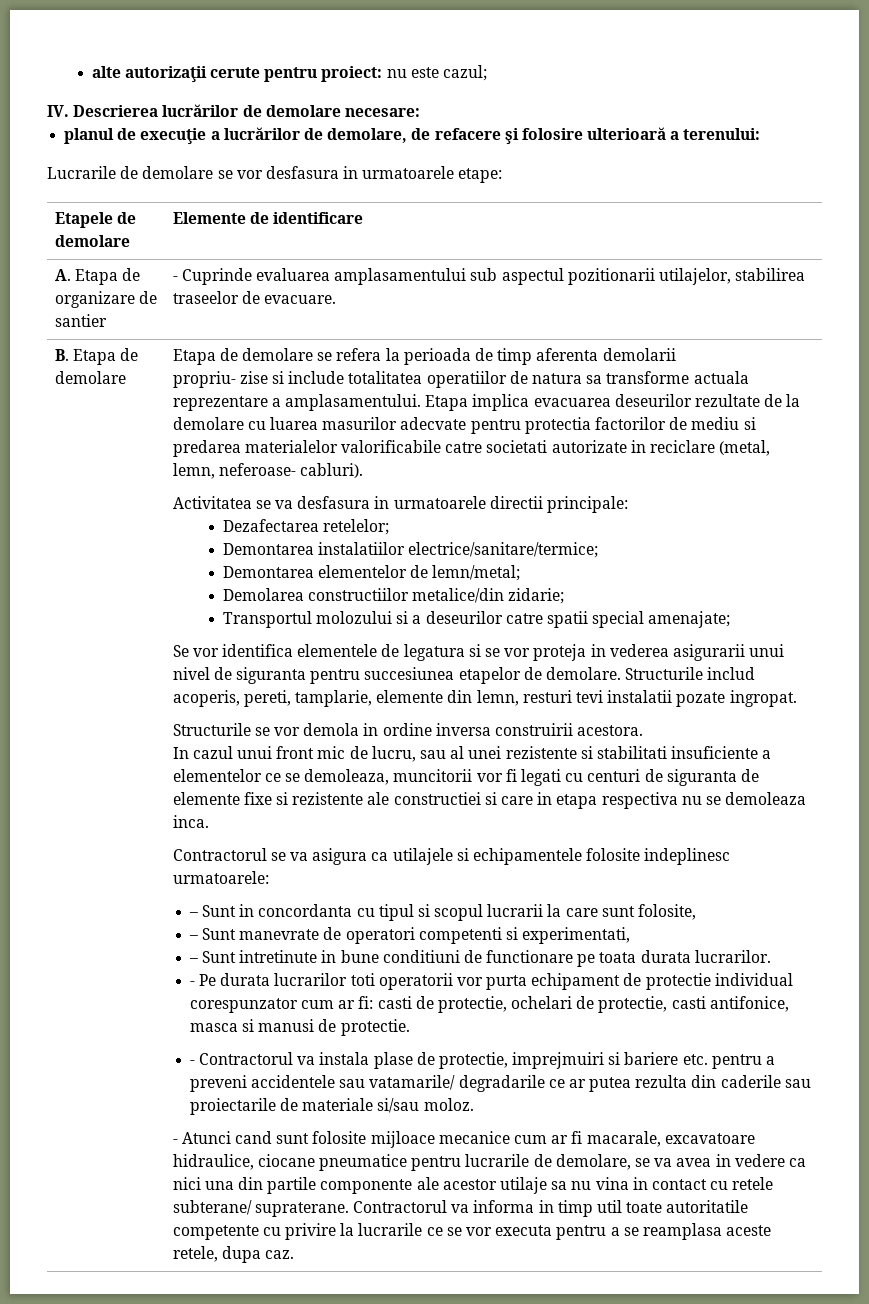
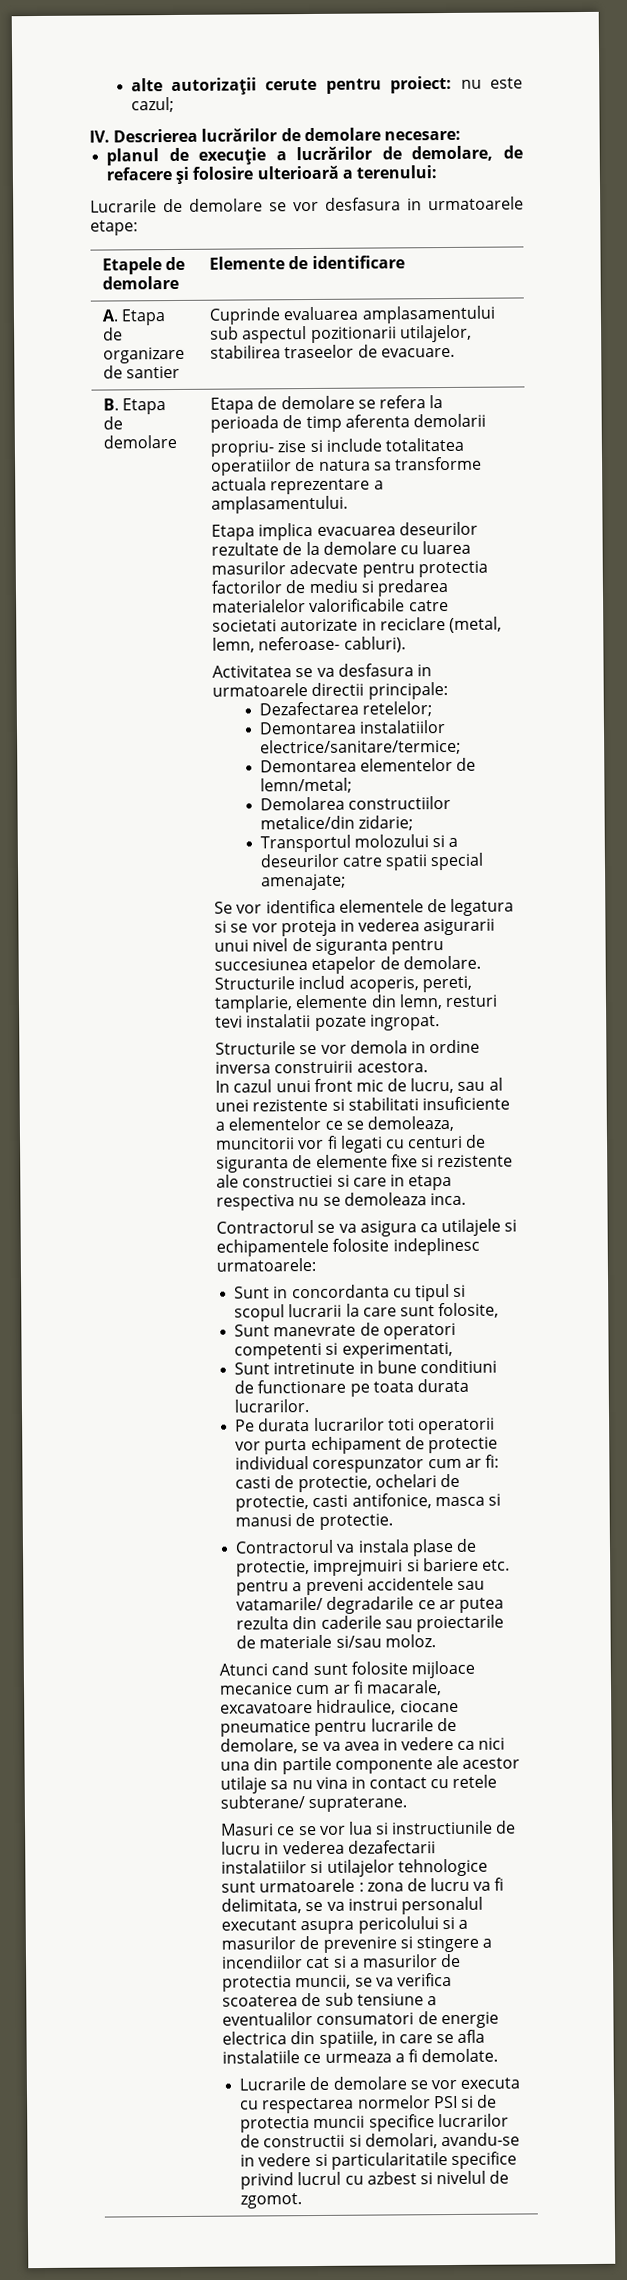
- A. Etapa de organizare de santier | - Cuprinde evaluarea amplasamentului sub aspectul pozitionarii utilajelor, stabilirea traseelor de evacuare.
+ A. Etapa de organizare de santier | Cuprinde evaluarea amplasamentului sub aspectul pozitionarii utilajelor, stabilirea traseelor de evacuare.
- propriu- zise si include totalitatea operatiilor de natura sa transforme actuala reprezentare a amplasamentului. Etapa implica evacuarea deseurilor rezultate de la demolare cu luarea masurilor adecvate pentru protectia factorilor de mediu si predarea materialelor valorificabile catre societati autorizate in reciclare (metal, lemn, neferoase- cabluri).
+ propriu- zise si include totalitatea operatiilor de natura sa transforme actuala reprezentare a amplasamentului.
+ Etapa implica evacuarea deseurilor rezultate de la demolare cu luarea masurilor adecvate pentru protectia factorilor de mediu si predarea materialelor valorificabile catre societati autorizate in reciclare (metal, lemn, neferoase- cabluri).
- – Sunt in concordanta cu tipul si scopul lucrarii la care sunt folosite,
+ Sunt in concordanta cu tipul si scopul lucrarii la care sunt folosite,
- – Sunt manevrate de operatori competenti si experimentati,
+ Sunt manevrate de operatori competenti si experimentati,
- – Sunt intretinute in bune conditiuni de functionare pe toata durata lucrarilor.
+ Sunt intretinute in bune conditiuni de functionare pe toata durata lucrarilor.
- - Pe durata lucrarilor toti operatorii vor purta echipament de protectie individual corespunzator cum ar fi: casti de protectie, ochelari de protectie, casti antifonice, masca si manusi de protectie.
+ Pe durata lucrarilor toti operatorii vor purta echipament de protectie individual corespunzator cum ar fi: casti de protectie, ochelari de protectie, casti antifonice, masca si manusi de protectie.
- - Contractorul va instala plase de protectie, imprejmuiri si bariere etc. pentru a preveni accidentele sau vatamarile/ degradarile ce ar putea rezulta din caderile sau proiectarile de materiale si/sau moloz.
+ Contractorul va instala plase de protectie, imprejmuiri si bariere etc. pentru a preveni accidentele sau vatamarile/ degradarile ce ar putea rezulta din caderile sau proiectarile de materiale si/sau moloz.
- - Atunci cand sunt folosite mijloace mecanice cum ar fi macarale, excavatoare hidraulice, ciocane pneumatice pentru lucrarile de demolare, se va avea in vedere ca nici una din partile componente ale acestor utilaje sa nu vina in contact cu retele subterane/ supraterane. Contractorul va informa in timp util toate autoritatile competente cu privire la lucrarile ce se vor executa pentru a se reamplasa aceste retele, dupa caz.
+ Atunci cand sunt folosite mijloace mecanice cum ar fi macarale, excavatoare hidraulice, ciocane pneumatice pentru lucrarile de demolare, se va avea in vedere ca nici una din partile componente ale acestor utilaje sa nu vina in contact cu retele subterane/ supraterane.
+ Masuri ce se vor lua si instructiunile de lucru in vederea dezafectarii instalatiilor si utilajelor tehnologice sunt urmatoarele : zona de lucru va fi delimitata, se va instrui personalul executant asupra pericolului si a masurilor de prevenire si stingere a incendiilor cat si a masurilor de protectia muncii, se va verifica scoaterea de sub tensiune a eventualilor consumatori de energie electrica din spatiile, in care se afla instalatiile ce urmeaza a fi demolate.
+ Lucrarile de demolare se vor executa cu respectarea normelor PSI si de protectia muncii specifice lucrarilor de constructii si demolari, avandu-se in vedere si particularitatile specifice privind lucrul cu azbest si nivelul de zgomot.

